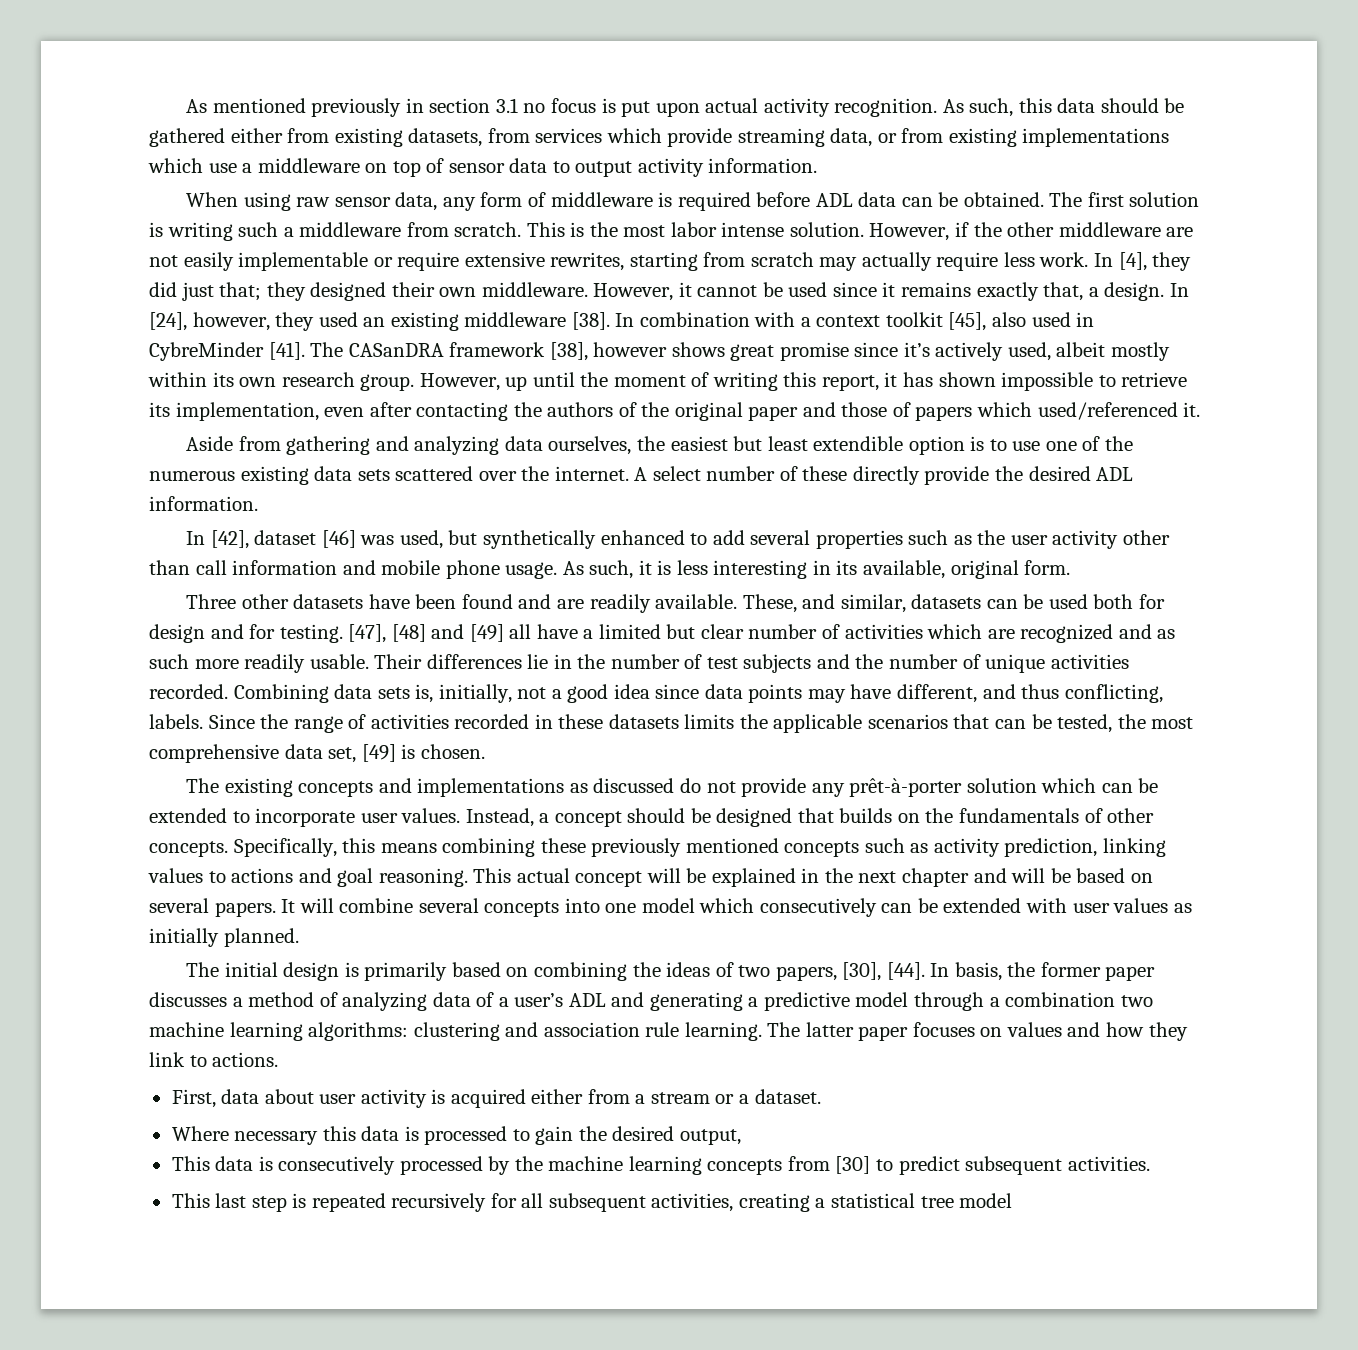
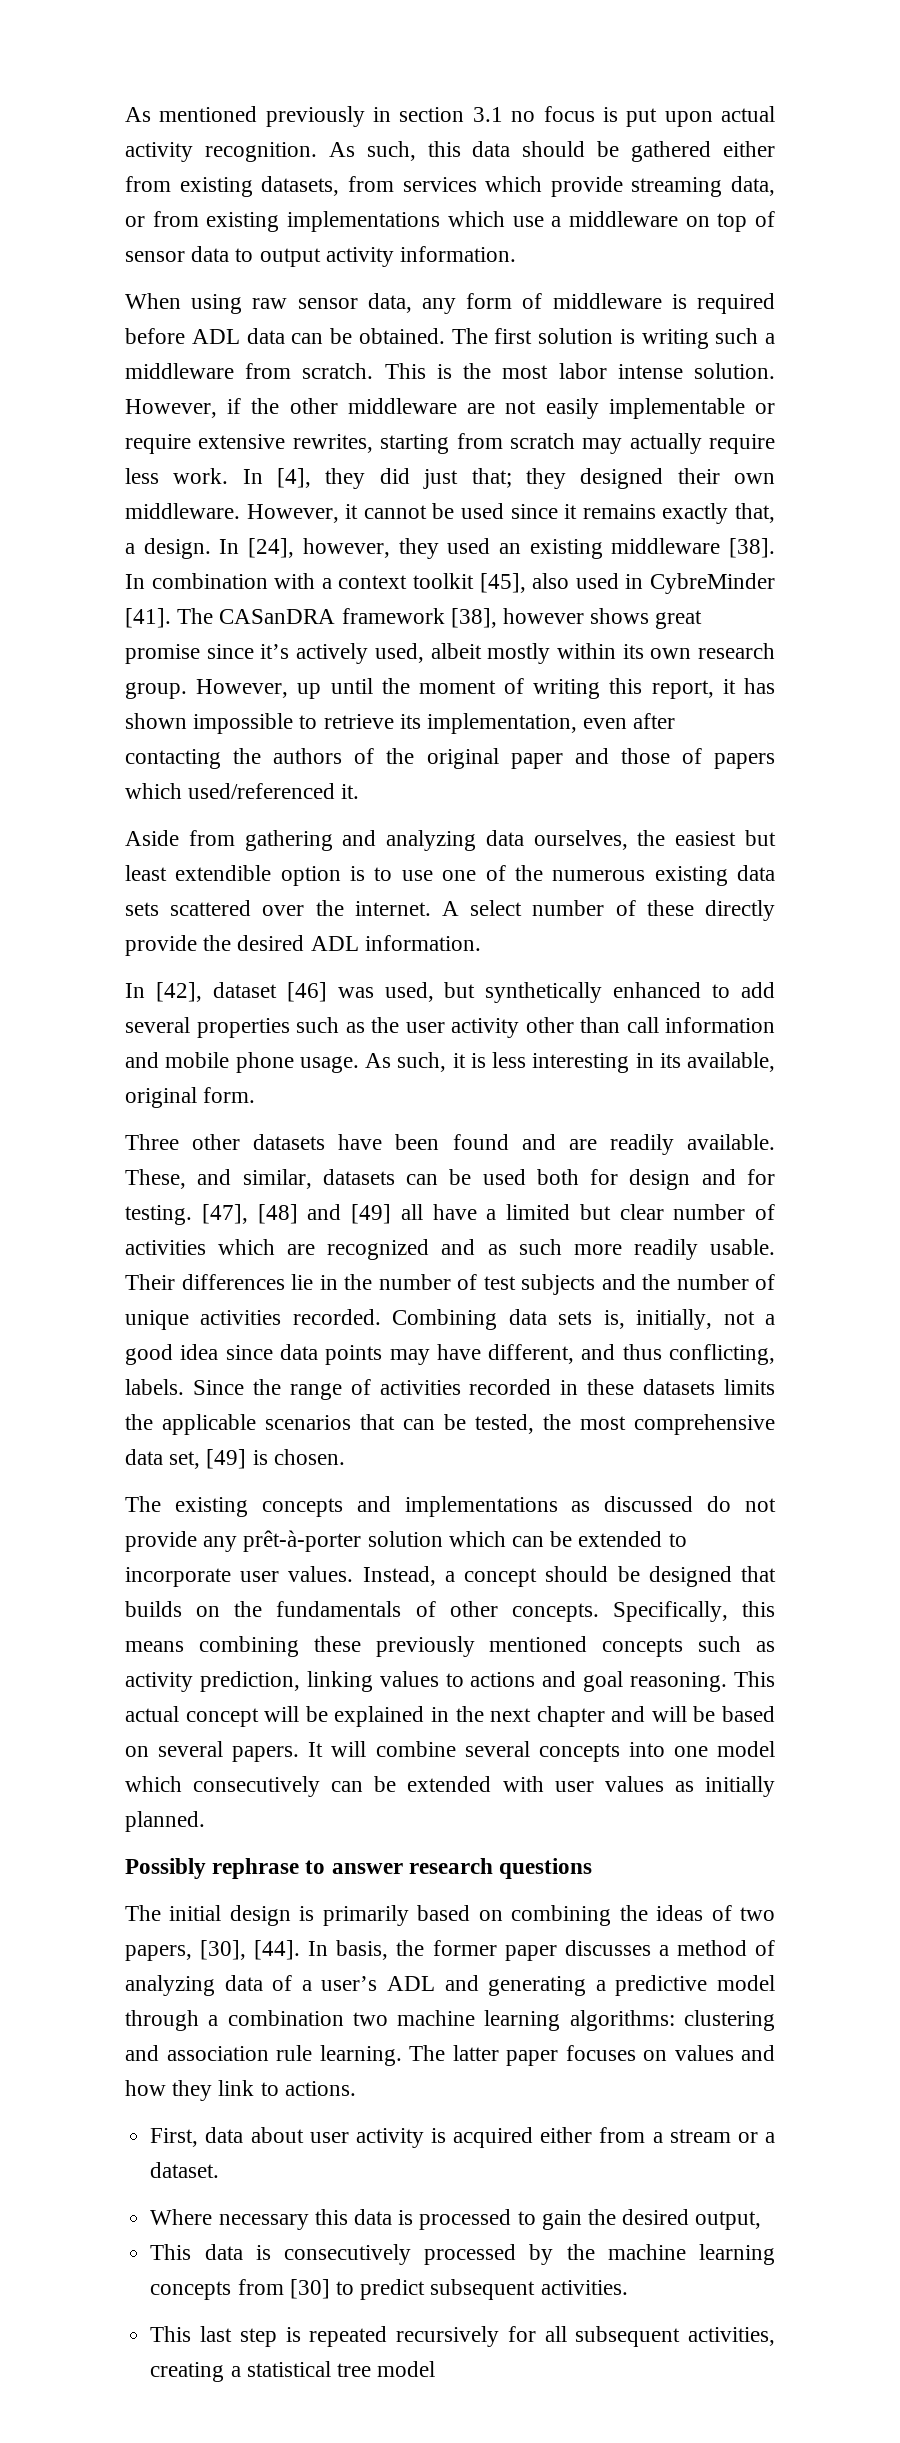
+ Possibly rephrase to answer research questions

